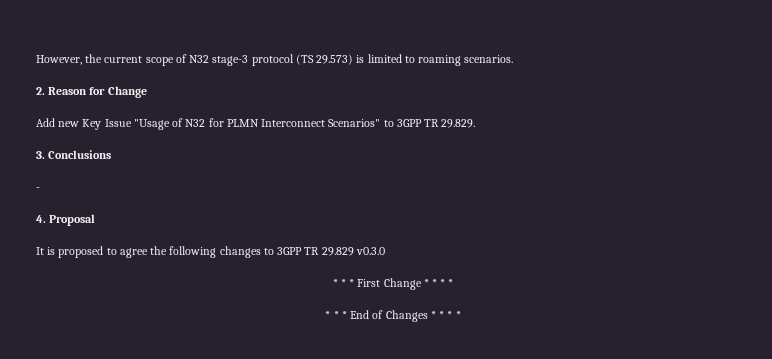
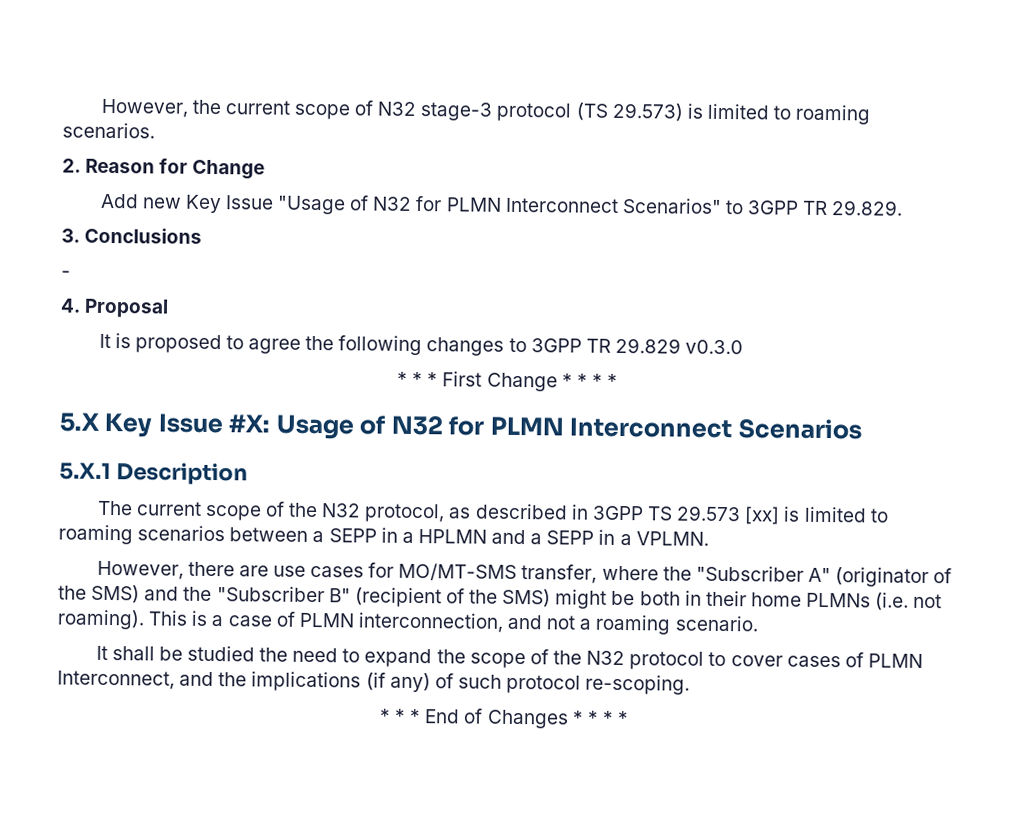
+ 5.X Key Issue #X: Usage of N32 for PLMN Interconnect Scenarios
+ 5.X.1 Description
+ The current scope of the N32 protocol, as described in 3GPP TS 29.573 [xx] is limited to roaming scenarios between a SEPP in a HPLMN and a SEPP in a VPLMN.
+ However, there are use cases for MO/MT-SMS transfer, where the "Subscriber A" (originator of the SMS) and the "Subscriber B" (recipient of the SMS) might be both in their home PLMNs (i.e. not roaming). This is a case of PLMN interconnection, and not a roaming scenario.
+ It shall be studied the need to expand the scope of the N32 protocol to cover cases of PLMN Interconnect, and the implications (if any) of such protocol re-scoping.

